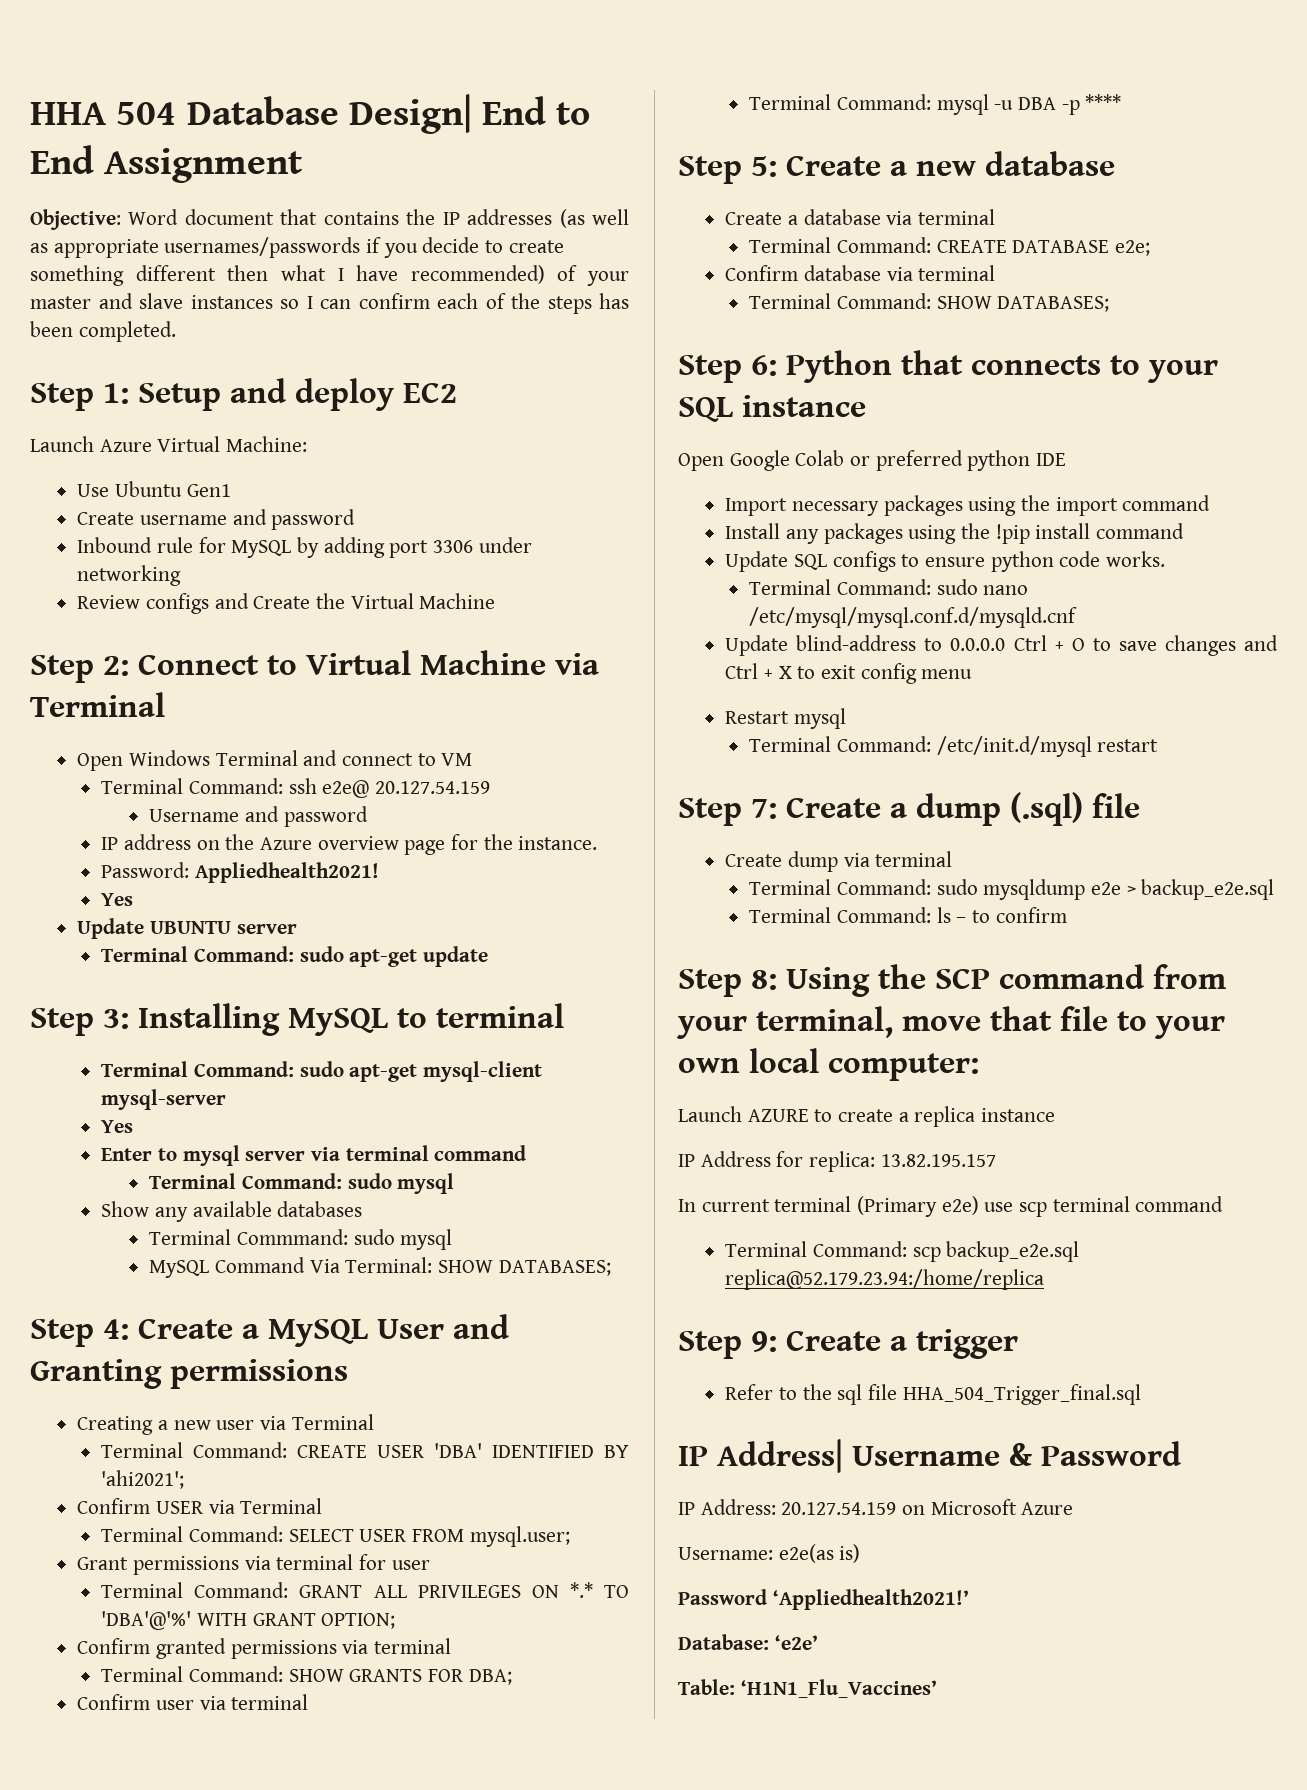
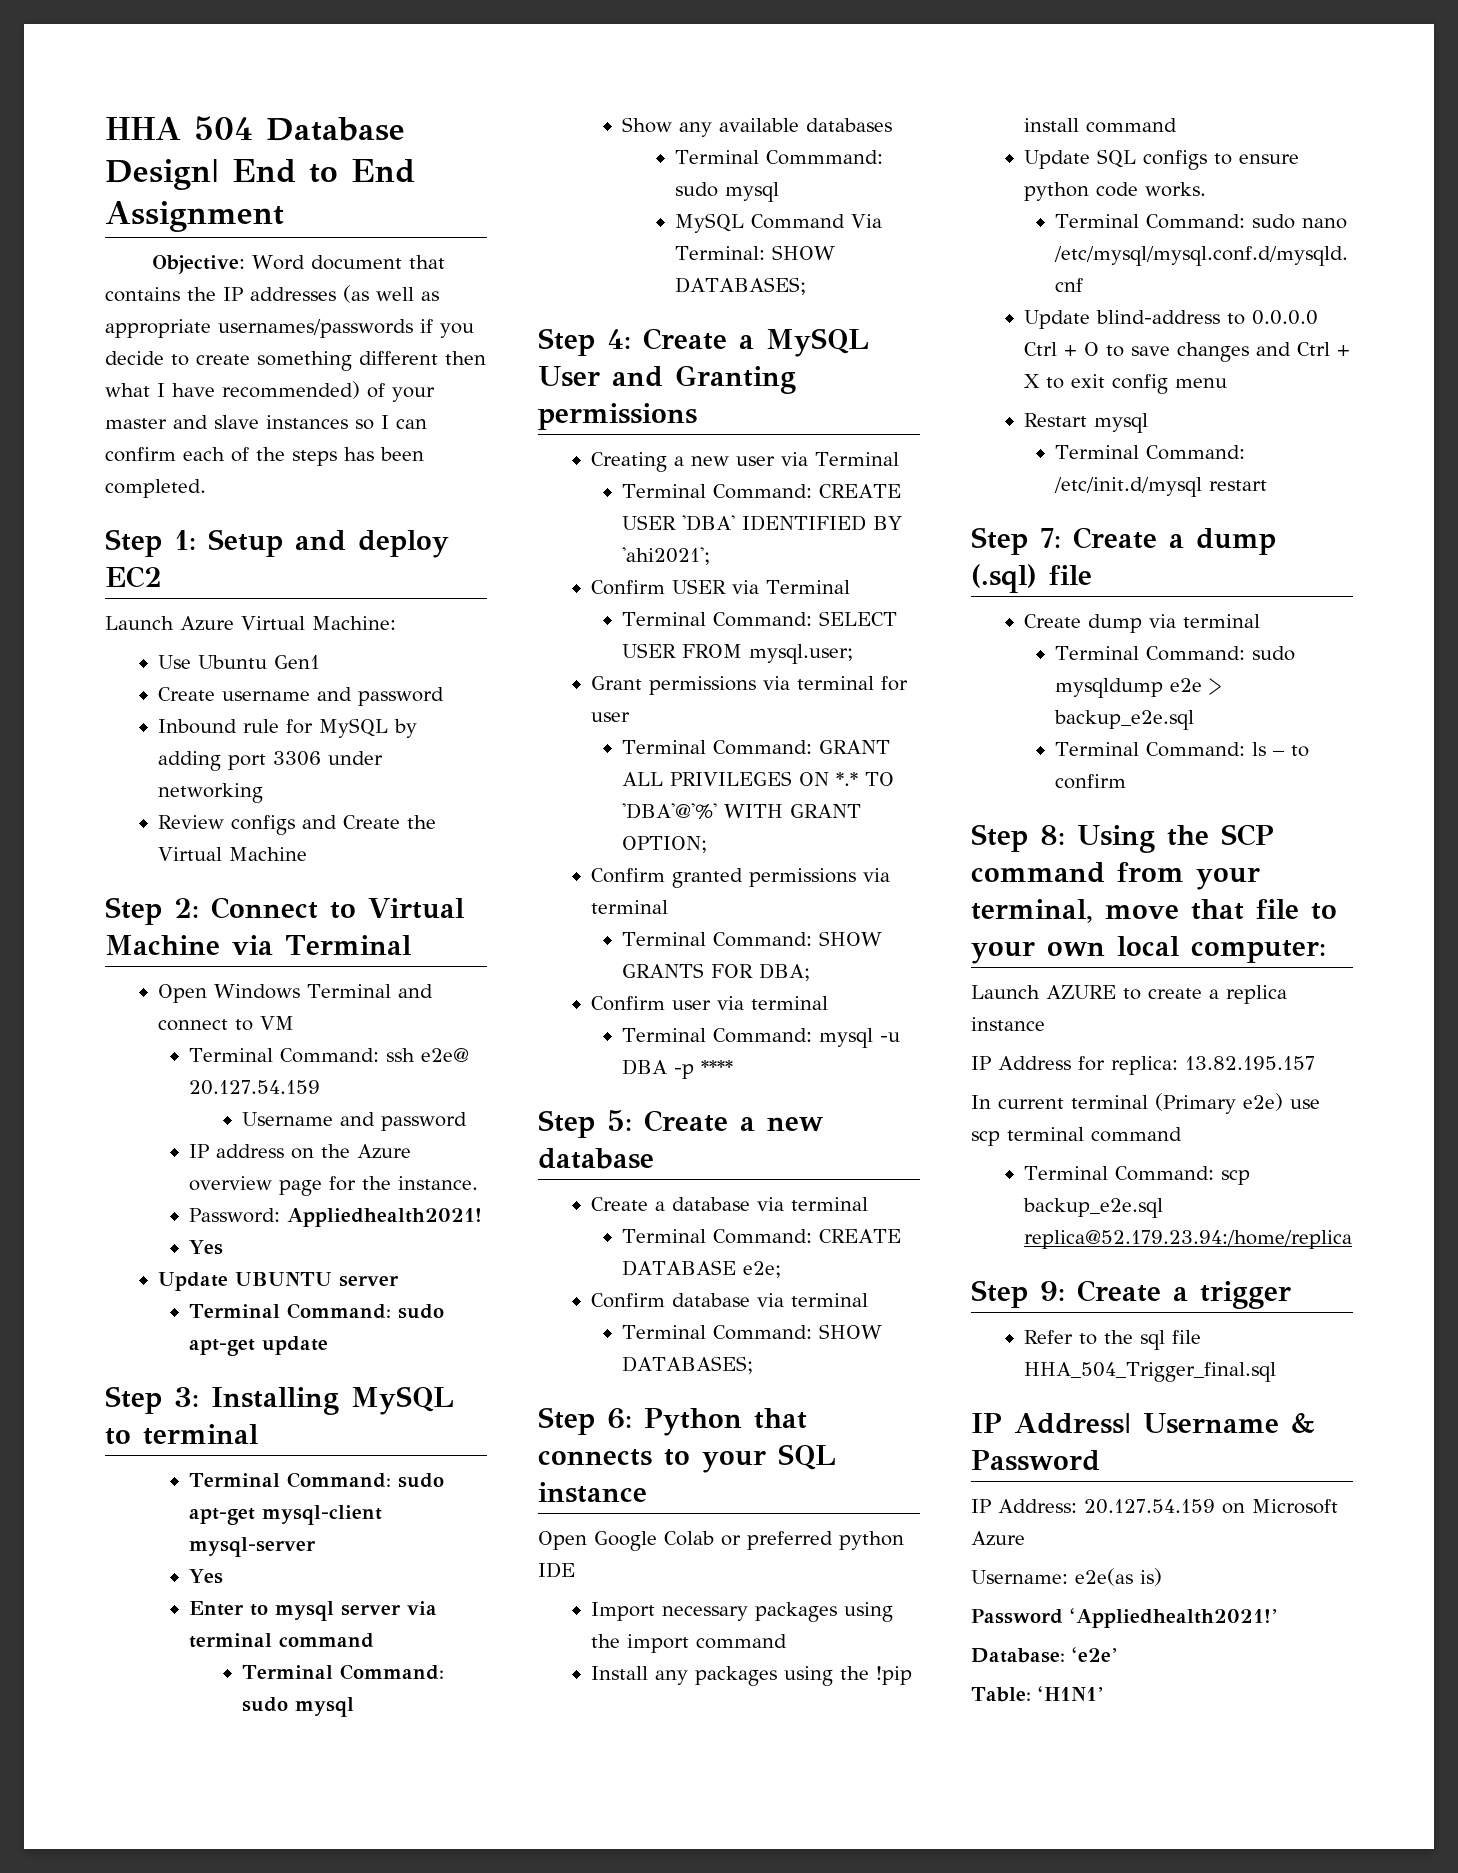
- Table: ‘H1N1_Flu_Vaccines’
+ Table: ‘H1N1’

